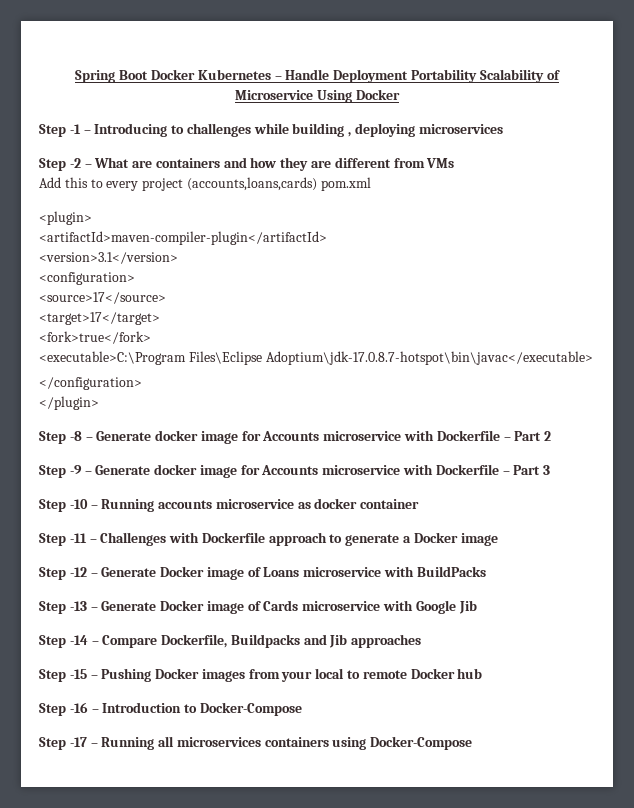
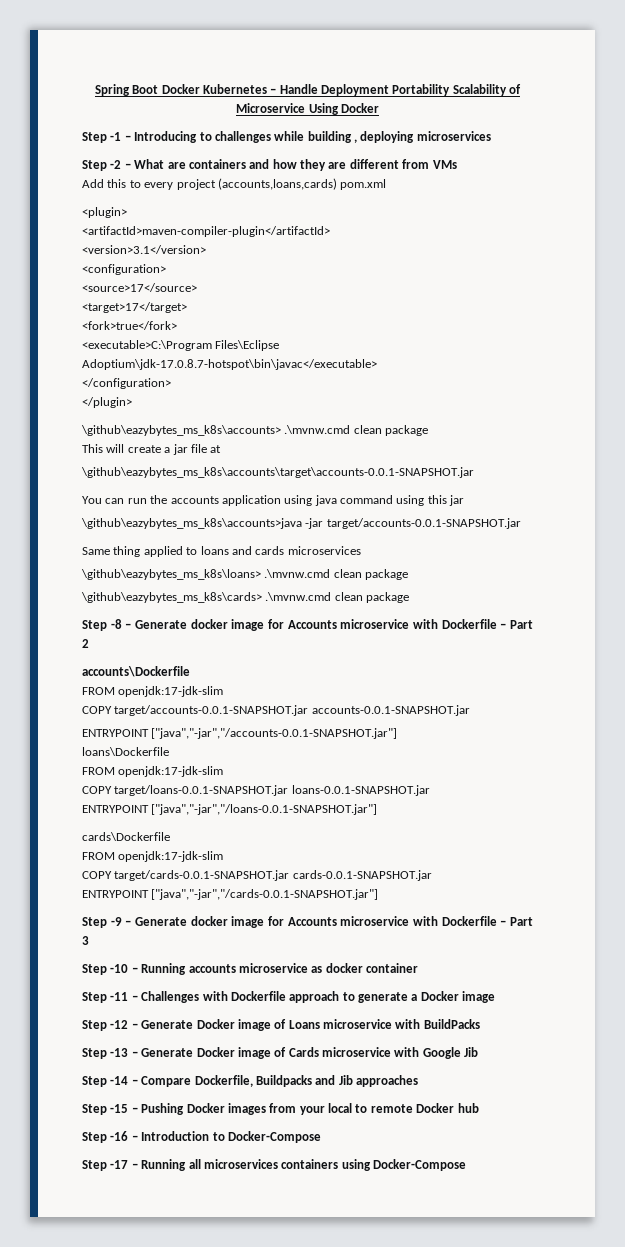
+ \github\eazybytes_ms_k8s\accounts> .\mvnw.cmd clean package
+ This will create a jar file at
+ \github\eazybytes_ms_k8s\accounts\target\accounts-0.0.1-SNAPSHOT.jar
+ You can run the accounts application using java command using this jar
+ \github\eazybytes_ms_k8s\accounts>java -jar target/accounts-0.0.1-SNAPSHOT.jar
+ Same thing applied to loans and cards microservices
+ \github\eazybytes_ms_k8s\loans> .\mvnw.cmd clean package
+ \github\eazybytes_ms_k8s\cards> .\mvnw.cmd clean package
+ accounts\Dockerfile
+ FROM openjdk:17-jdk-slim
+ COPY target/accounts-0.0.1-SNAPSHOT.jar accounts-0.0.1-SNAPSHOT.jar
+ ENTRYPOINT ["java","-jar","/accounts-0.0.1-SNAPSHOT.jar"]
+ loans\Dockerfile
+ FROM openjdk:17-jdk-slim
+ COPY target/loans-0.0.1-SNAPSHOT.jar loans-0.0.1-SNAPSHOT.jar
+ ENTRYPOINT ["java","-jar","/loans-0.0.1-SNAPSHOT.jar"]
+ cards\Dockerfile
+ FROM openjdk:17-jdk-slim
+ COPY target/cards-0.0.1-SNAPSHOT.jar cards-0.0.1-SNAPSHOT.jar
+ ENTRYPOINT ["java","-jar","/cards-0.0.1-SNAPSHOT.jar"]

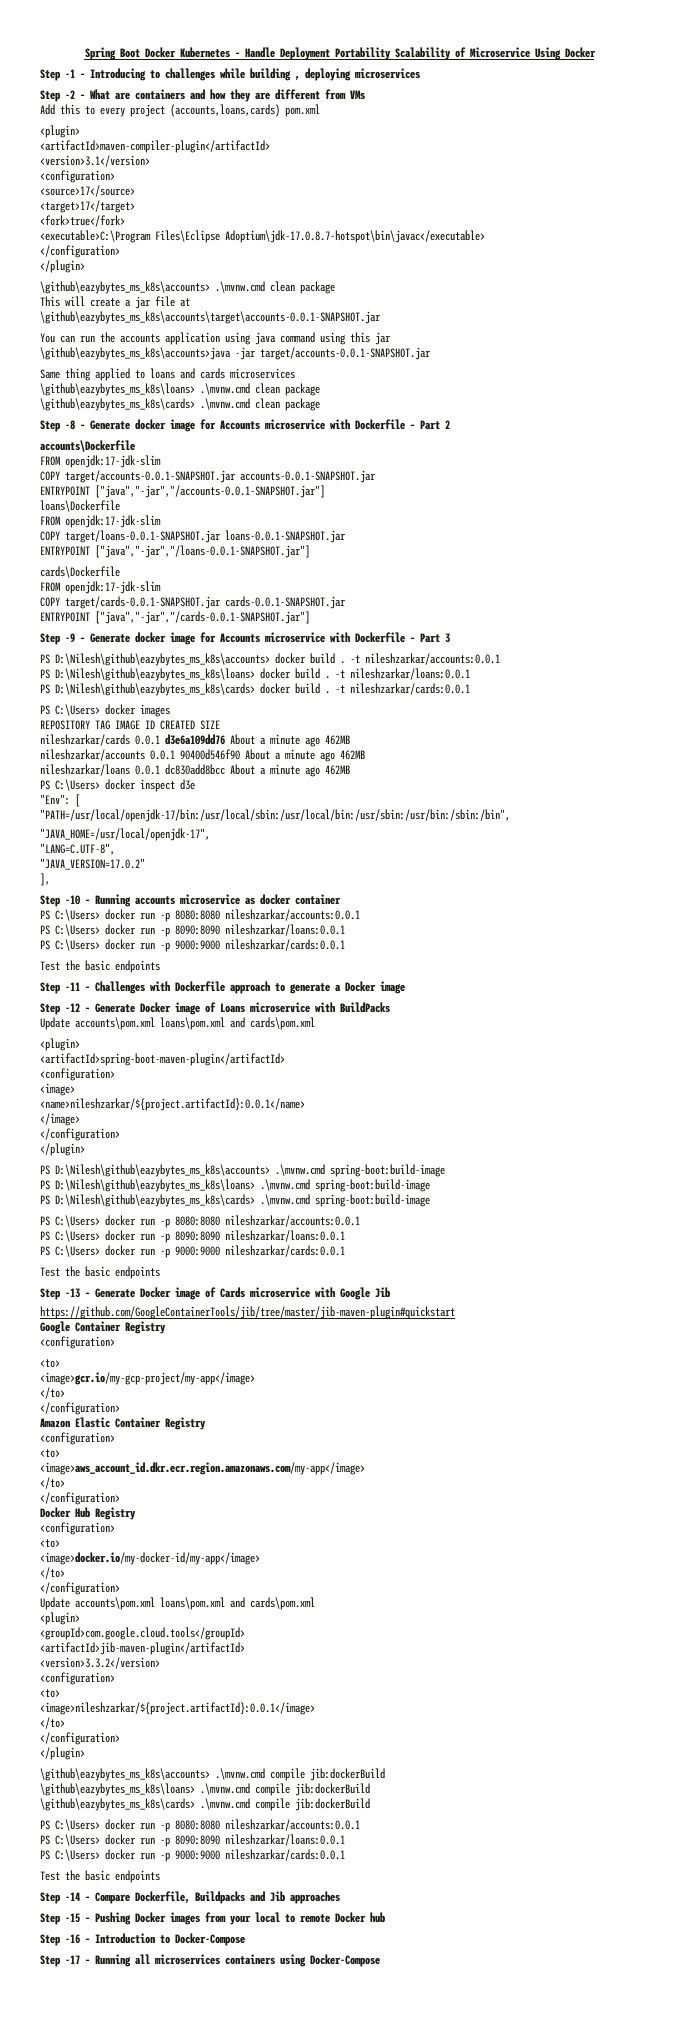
+ PS D:\Nilesh\github\eazybytes_ms_k8s\accounts> docker build . -t nileshzarkar/accounts:0.0.1
+ PS D:\Nilesh\github\eazybytes_ms_k8s\loans> docker build . -t nileshzarkar/loans:0.0.1
+ PS D:\Nilesh\github\eazybytes_ms_k8s\cards> docker build . -t nileshzarkar/cards:0.0.1
+ PS C:\Users> docker images
+ REPOSITORY TAG IMAGE ID CREATED SIZE
+ nileshzarkar/cards 0.0.1 d3e6a109dd76 About a minute ago 462MB
+ nileshzarkar/accounts 0.0.1 90400d546f90 About a minute ago 462MB
+ nileshzarkar/loans 0.0.1 dc830add8bcc About a minute ago 462MB
+ PS C:\Users> docker inspect d3e
+ "Env": [
+ "PATH=/usr/local/openjdk-17/bin:/usr/local/sbin:/usr/local/bin:/usr/sbin:/usr/bin:/sbin:/bin",
+ "JAVA_HOME=/usr/local/openjdk-17",
+ "LANG=C.UTF-8",
+ "JAVA_VERSION=17.0.2"
+ ],
  Step -10 – Running accounts microservice as docker container
+ PS C:\Users> docker run -p 8080:8080 nileshzarkar/accounts:0.0.1
+ PS C:\Users> docker run -p 8090:8090 nileshzarkar/loans:0.0.1
+ PS C:\Users> docker run -p 9000:9000 nileshzarkar/cards:0.0.1
+ Test the basic endpoints
  Step -12 – Generate Docker image of Loans microservice with BuildPacks
+ Update accounts\pom.xml loans\pom.xml and cards\pom.xml
+ <plugin>
+ <artifactId>spring-boot-maven-plugin</artifactId>
+ <configuration>
+ <image>
+ <name>nileshzarkar/${project.artifactId}:0.0.1</name>
+ </image>
+ </configuration>
+ </plugin>
+ PS D:\Nilesh\github\eazybytes_ms_k8s\accounts> .\mvnw.cmd spring-boot:build-image
+ PS D:\Nilesh\github\eazybytes_ms_k8s\loans> .\mvnw.cmd spring-boot:build-image
+ PS D:\Nilesh\github\eazybytes_ms_k8s\cards> .\mvnw.cmd spring-boot:build-image
+ PS C:\Users> docker run -p 8080:8080 nileshzarkar/accounts:0.0.1
+ PS C:\Users> docker run -p 8090:8090 nileshzarkar/loans:0.0.1
+ PS C:\Users> docker run -p 9000:9000 nileshzarkar/cards:0.0.1
+ Test the basic endpoints
+ https://github.com/GoogleContainerTools/jib/tree/master/jib-maven-plugin#quickstart
+ Google Container Registry
+ <configuration>
+ <to>
+ <image>gcr.io/my-gcp-project/my-app</image>
+ </to>
+ </configuration>
+ Amazon Elastic Container Registry
+ <configuration>
+ <to>
+ <image>aws_account_id.dkr.ecr.region.amazonaws.com/my-app</image>
+ </to>
+ </configuration>
+ Docker Hub Registry
+ <configuration>
+ <to>
+ <image>docker.io/my-docker-id/my-app</image>
+ </to>
+ </configuration>
+ Update accounts\pom.xml loans\pom.xml and cards\pom.xml
+ <plugin>
+ <groupId>com.google.cloud.tools</groupId>
+ <artifactId>jib-maven-plugin</artifactId>
+ <version>3.3.2</version>
+ <configuration>
+ <to>
+ <image>nileshzarkar/${project.artifactId}:0.0.1</image>
+ </to>
+ </configuration>
+ </plugin>
+ \github\eazybytes_ms_k8s\accounts> .\mvnw.cmd compile jib:dockerBuild
+ \github\eazybytes_ms_k8s\loans> .\mvnw.cmd compile jib:dockerBuild
+ \github\eazybytes_ms_k8s\cards> .\mvnw.cmd compile jib:dockerBuild
+ PS C:\Users> docker run -p 8080:8080 nileshzarkar/accounts:0.0.1
+ PS C:\Users> docker run -p 8090:8090 nileshzarkar/loans:0.0.1
+ PS C:\Users> docker run -p 9000:9000 nileshzarkar/cards:0.0.1
+ Test the basic endpoints

